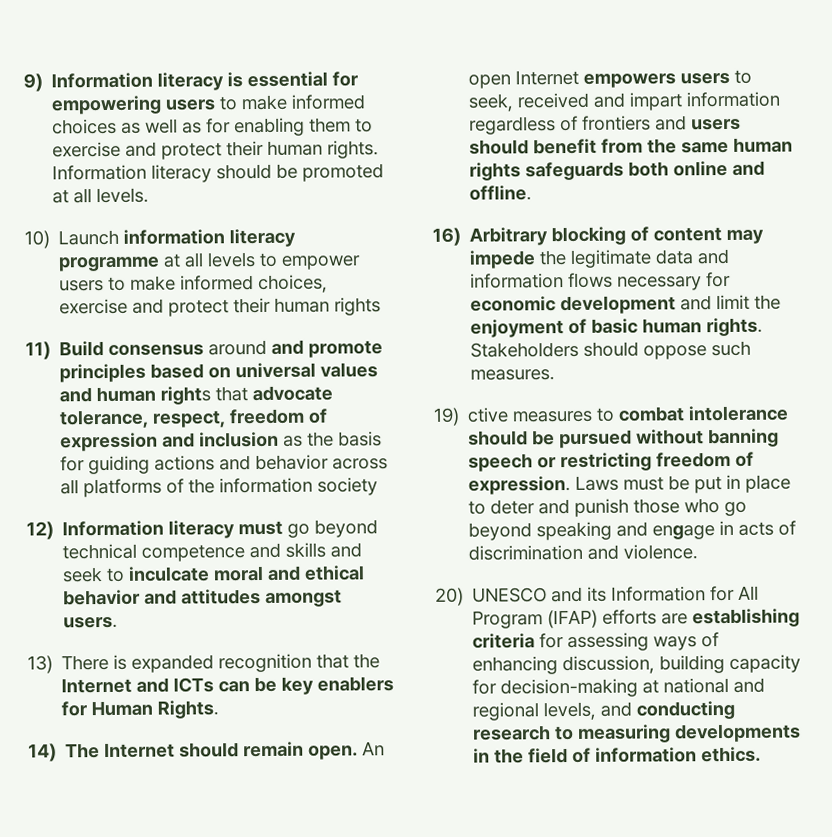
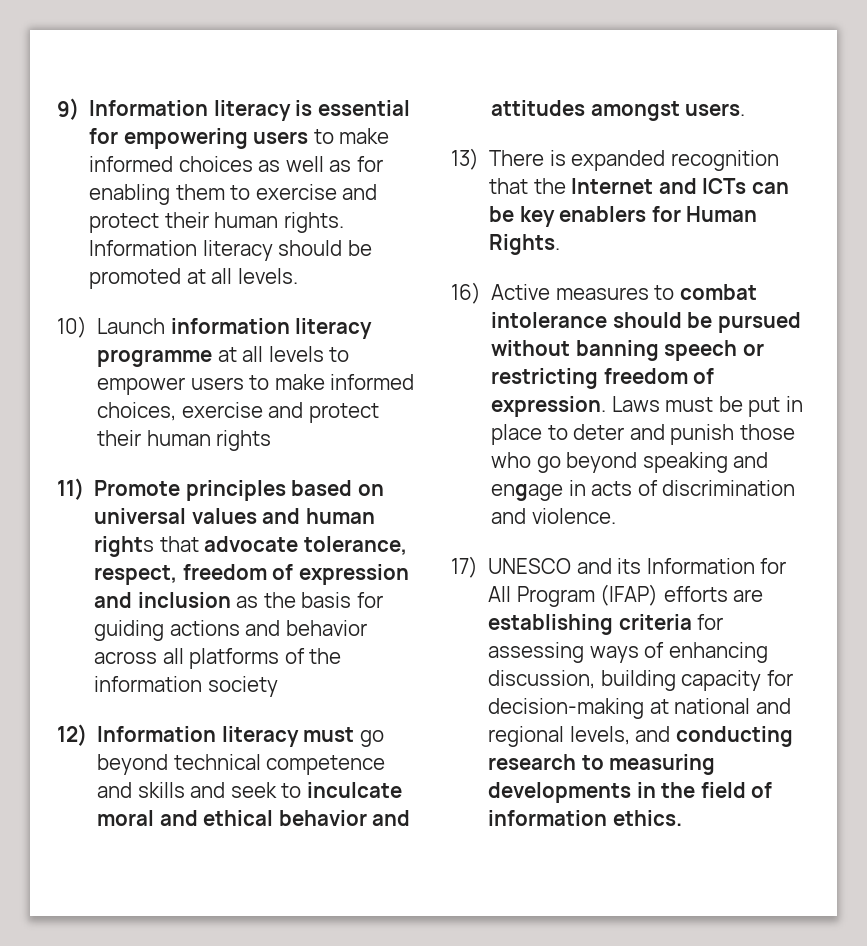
- 11) Build consensus around and promote principles based on universal values and human rights that advocate tolerance, respect, freedom of expression and inclusion as the basis for guiding actions and behavior across all platforms of the information society
+ 11) Promote principles based on universal values and human rights that advocate tolerance, respect, freedom of expression and inclusion as the basis for guiding actions and behavior across all platforms of the information society
- 14) The Internet should remain open. An open Internet empowers users to seek, received and impart information regardless of frontiers and users should benefit from the same human rights safeguards both online and offline.
- 16) Arbitrary blocking of content may impede the legitimate data and information flows necessary for economic development and limit the enjoyment of basic human rights. Stakeholders should oppose such measures.
- 19) ctive measures to combat intolerance should be pursued without banning speech or restricting freedom of expression.
+ 16) Active measures to combat intolerance should be pursued without banning speech or restricting freedom of expression.
- 20) UNESCO and its Information for All Program (IFAP) efforts are establishing criteria for assessing ways of enhancing discussion, building capacity for decision-making at national and regional levels, and conducting research to measuring developments in the field of information ethics.
+ 17) UNESCO and its Information for All Program (IFAP) efforts are establishing criteria for assessing ways of enhancing discussion, building capacity for decision-making at national and regional levels, and conducting research to measuring developments in the field of information ethics.

